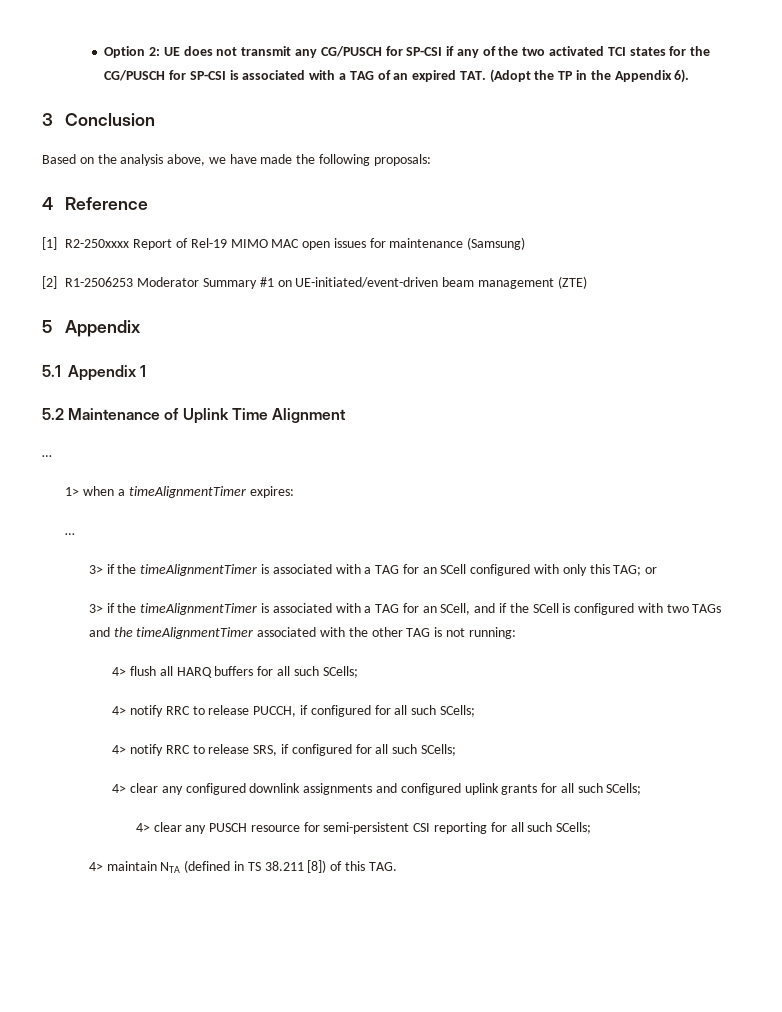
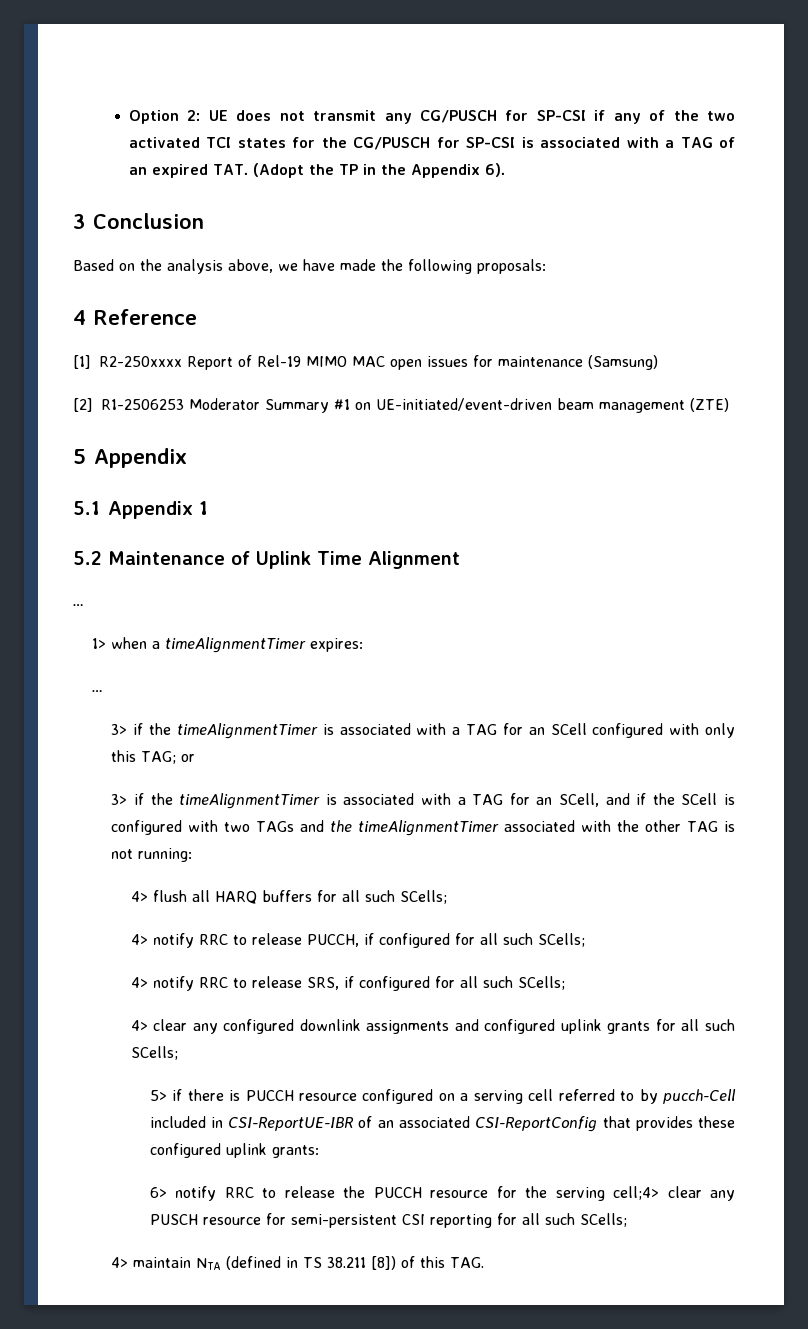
- 4> clear any PUSCH resource for semi-persistent CSI reporting for all such SCells;
+ 5> if there is PUCCH resource configured on a serving cell referred to by pucch-Cell included in CSI-ReportUE-IBR of an associated CSI-ReportConfig that provides these configured uplink grants:
+ 6> notify RRC to release the PUCCH resource for the serving cell;4> clear any PUSCH resource for semi-persistent CSI reporting for all such SCells;

